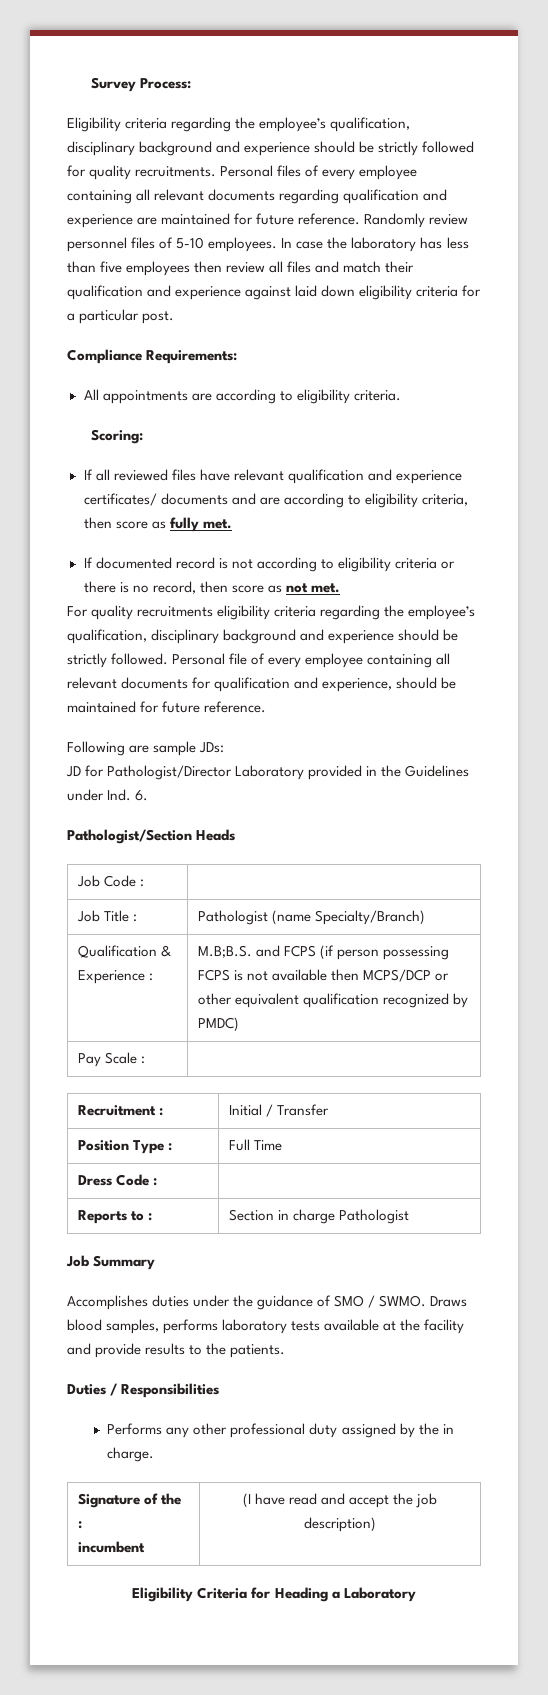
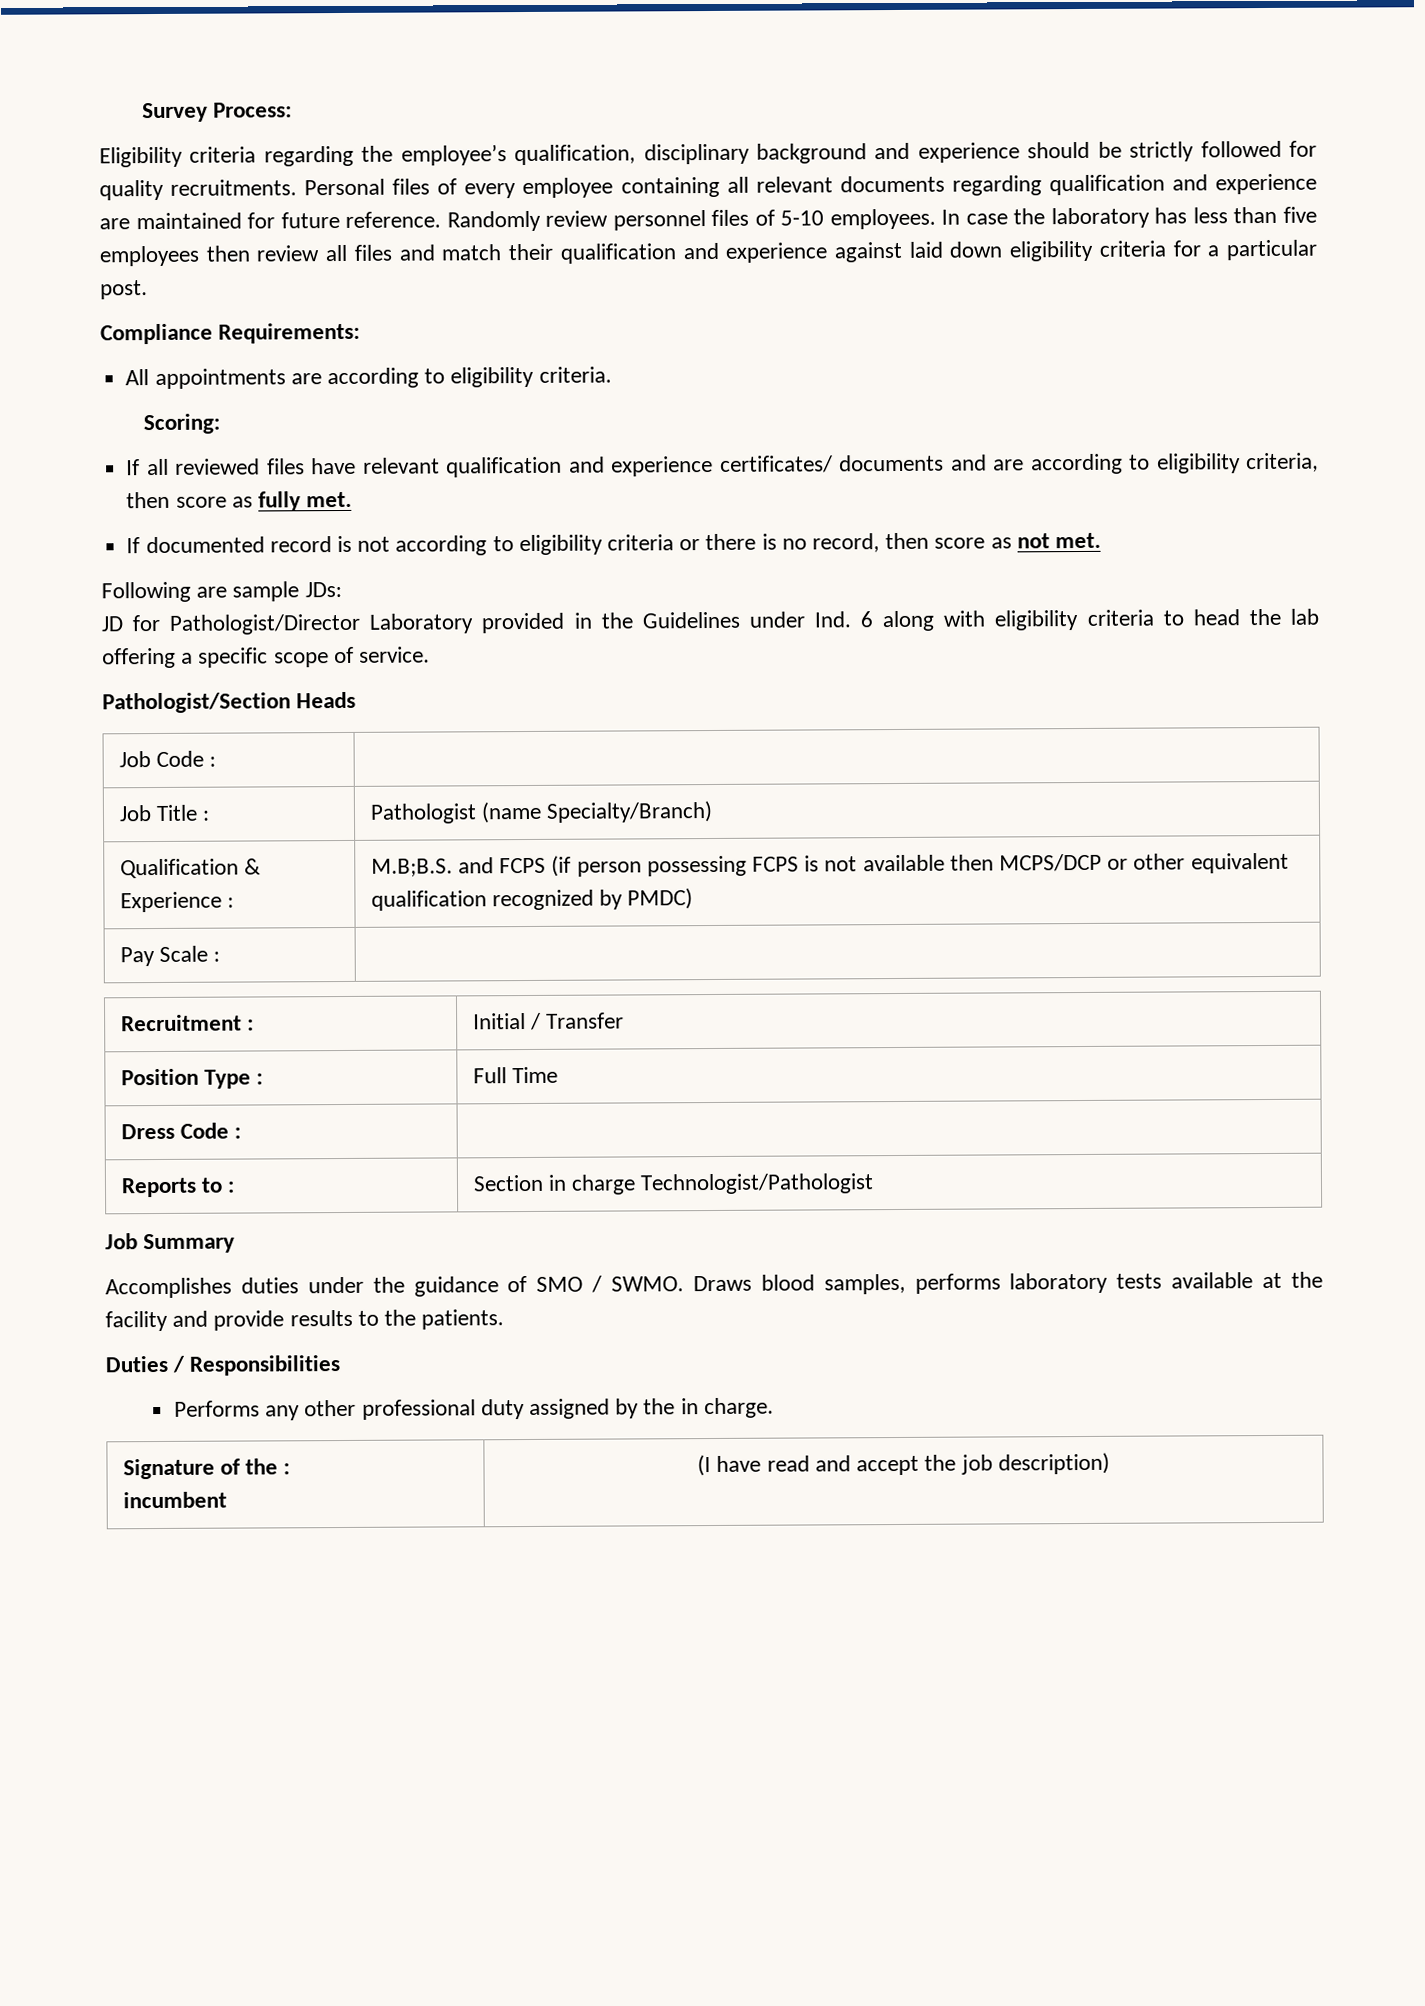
- For quality recruitments eligibility criteria regarding the employee’s qualification, disciplinary background and experience should be strictly followed. Personal file of every employee containing all relevant documents for qualification and experience, should be maintained for future reference.
- JD for Pathologist/Director Laboratory provided in the Guidelines under Ind. 6.
+ JD for Pathologist/Director Laboratory provided in the Guidelines under Ind. 6 along with eligibility criteria to head the lab offering a specific scope of service.
- Reports to : | Section in charge Pathologist
+ Reports to : | Section in charge Technologist/Pathologist
- Eligibility Criteria for Heading a Laboratory

